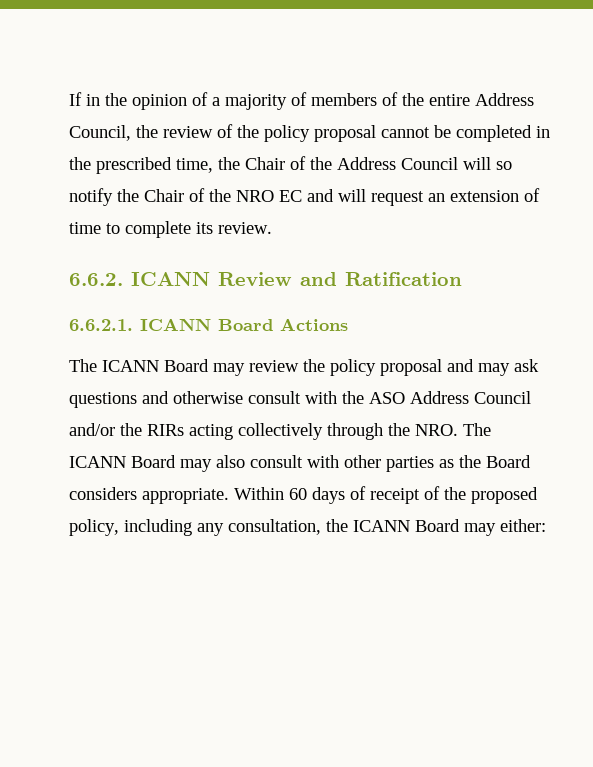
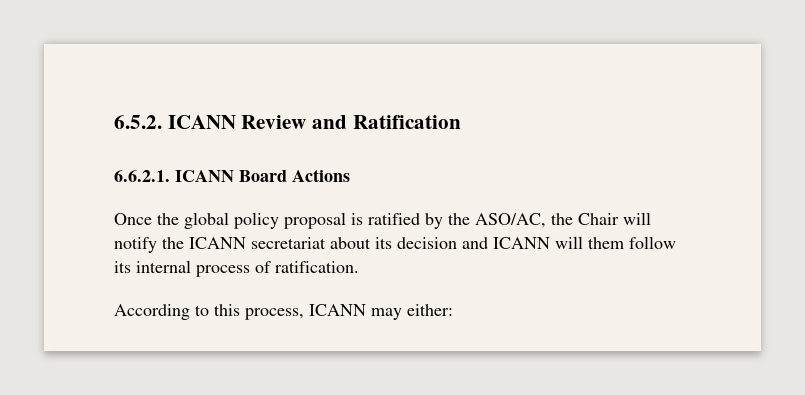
- If in the opinion of a majority of members of the entire Address Council, the review of the policy proposal cannot be completed in the prescribed time, the Chair of the Address Council will so notify the Chair of the NRO EC and will request an extension of time to complete its review.
- 6.6.2. ICANN Review and Ratification
+ 6.5.2. ICANN Review and Ratification
- The ICANN Board may review the policy proposal and may ask questions and otherwise consult with the ASO Address Council and/or the RIRs acting collectively through the NRO. The ICANN Board may also consult with other parties as the Board considers appropriate. Within 60 days of receipt of the proposed policy, including any consultation, the ICANN Board may either:
+ Once the global policy proposal is ratified by the ASO/AC, the Chair will notify the ICANN secretariat about its decision and ICANN will them follow its internal process of ratification.
+ According to this process, ICANN may either:

